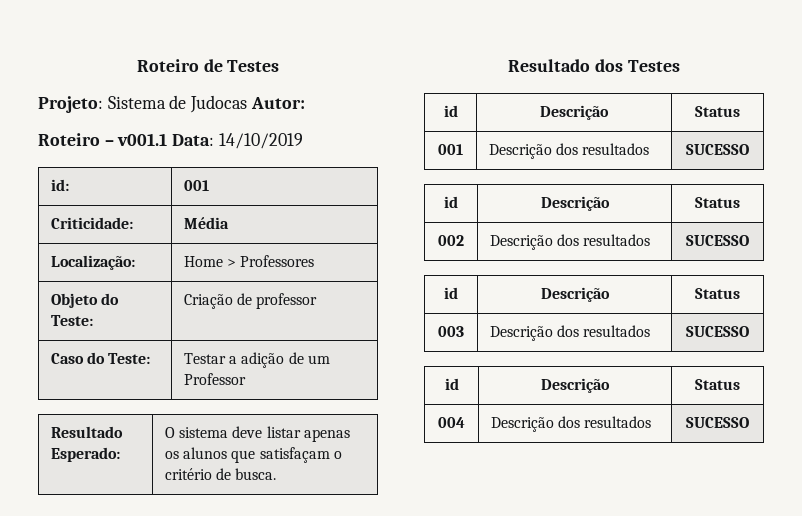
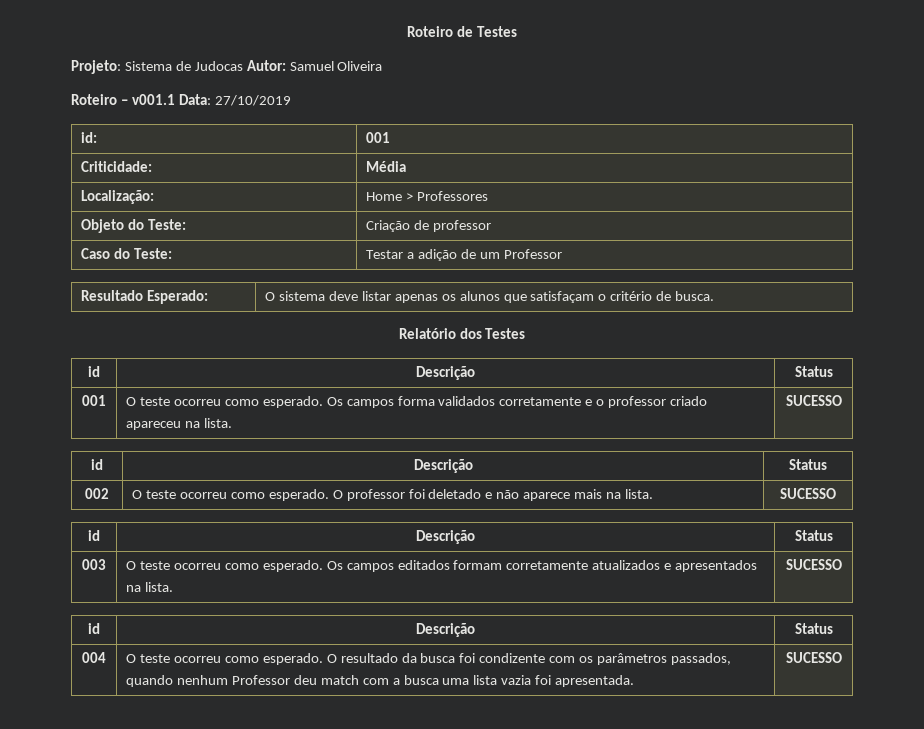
- Projeto: Sistema de Judocas Autor:
+ Projeto: Sistema de Judocas Autor: Samuel Oliveira
- Roteiro – v001.1 Data: 14/10/2019
+ Roteiro – v001.1 Data: 27/10/2019
- Resultado dos Testes
+ Relatório dos Testes
- 001 | Descrição dos resultados | SUCESSO
+ 001 | O teste ocorreu como esperado. Os campos forma validados corretamente e o professor criado apareceu na lista. | SUCESSO
- 002 | Descrição dos resultados | SUCESSO
+ 002 | O teste ocorreu como esperado. O professor foi deletado e não aparece mais na lista. | SUCESSO
- 003 | Descrição dos resultados | SUCESSO
+ 003 | O teste ocorreu como esperado. Os campos editados formam corretamente atualizados e apresentados na lista. | SUCESSO
- 004 | Descrição dos resultados | SUCESSO
+ 004 | O teste ocorreu como esperado. O resultado da busca foi condizente com os parâmetros passados, quando nenhum Professor deu match com a busca uma lista vazia foi apresentada. | SUCESSO

